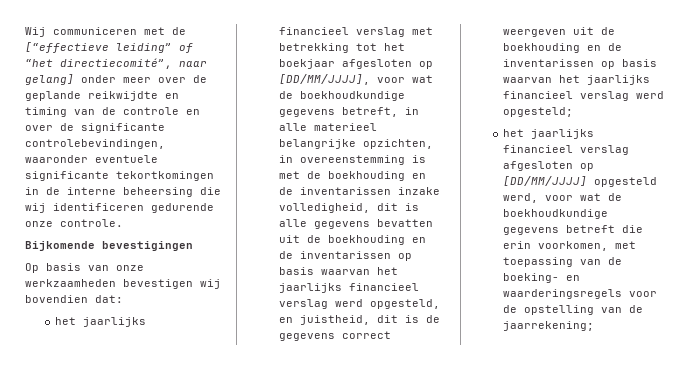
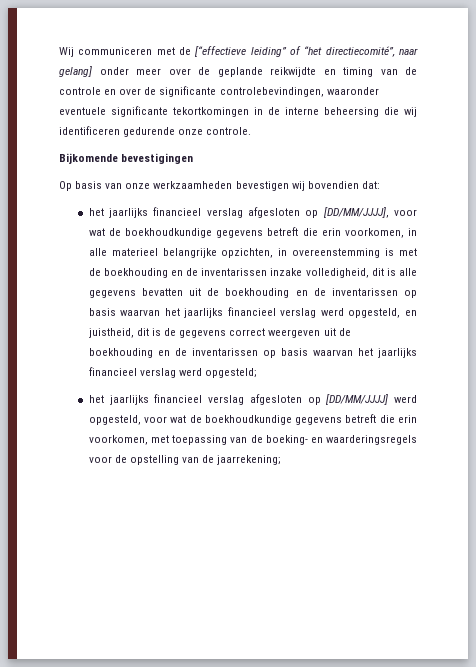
- het jaarlijks financieel verslag met betrekking tot het boekjaar afgesloten op [DD/MM/JJJJ], voor wat de boekhoudkundige gegevens betreft, in alle materieel belangrijke opzichten, in overeenstemming is met de boekhouding en de inventarissen inzake volledigheid, dit is alle gegevens bevatten uit de boekhouding en de inventarissen op basis waarvan het jaarlijks financieel verslag werd opgesteld, en juistheid, dit is de gegevens correct weergeven uit de boekhouding en de inventarissen op basis waarvan het jaarlijks financieel verslag werd opgesteld;
+ het jaarlijks financieel verslag afgesloten op [DD/MM/JJJJ], voor wat de boekhoudkundige gegevens betreft die erin voorkomen, in alle materieel belangrijke opzichten, in overeenstemming is met de boekhouding en de inventarissen inzake volledigheid, dit is alle gegevens bevatten uit de boekhouding en de inventarissen op basis waarvan het jaarlijks financieel verslag werd opgesteld, en juistheid, dit is de gegevens correct weergeven uit de boekhouding en de inventarissen op basis waarvan het jaarlijks financieel verslag werd opgesteld;
- het jaarlijks financieel verslag afgesloten op [DD/MM/JJJJ] opgesteld werd, voor wat de boekhoudkundige gegevens betreft die erin voorkomen, met toepassing van de boeking- en waarderingsregels voor de opstelling van de jaarrekening;
+ het jaarlijks financieel verslag afgesloten op [DD/MM/JJJJ] werd opgesteld, voor wat de boekhoudkundige gegevens betreft die erin voorkomen, met toepassing van de boeking- en waarderingsregels voor de opstelling van de jaarrekening;

